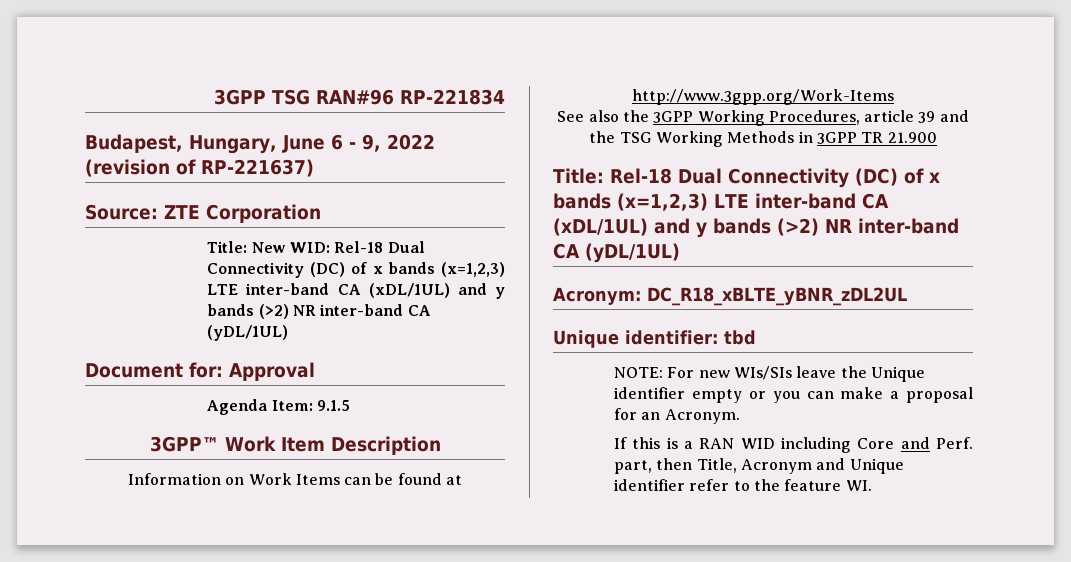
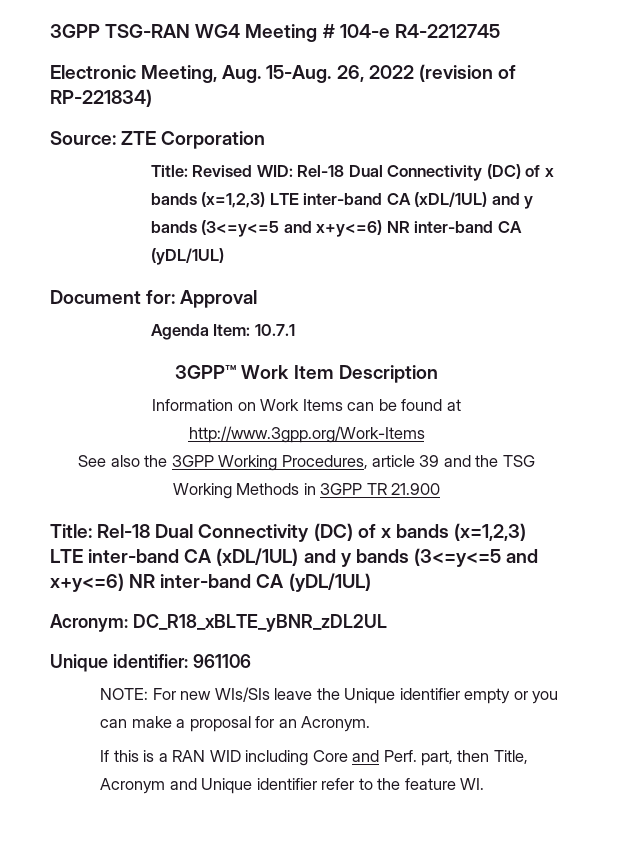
- 3GPP TSG RAN#96 RP-221834
- Budapest, Hungary, June 6 - 9, 2022 (revision of RP-221637)
+ 3GPP TSG-RAN WG4 Meeting # 104-e R4-2212745
+ Electronic Meeting, Aug. 15-Aug. 26, 2022 (revision of RP-221834)
- Title: New WID: Rel-18 Dual Connectivity (DC) of x bands (x=1,2,3) LTE inter-band CA (xDL/1UL) and y bands (>2) NR inter-band CA (yDL/1UL)
+ Title: Revised WID: Rel-18 Dual Connectivity (DC) of x bands (x=1,2,3) LTE inter-band CA (xDL/1UL) and y bands (3<=y<=5 and x+y<=6) NR inter-band CA (yDL/1UL)
- Agenda Item: 9.1.5
+ Agenda Item: 10.7.1
- Title: Rel-18 Dual Connectivity (DC) of x bands (x=1,2,3) LTE inter-band CA (xDL/1UL) and y bands (>2) NR inter-band CA (yDL/1UL)
+ Title: Rel-18 Dual Connectivity (DC) of x bands (x=1,2,3) LTE inter-band CA (xDL/1UL) and y bands (3<=y<=5 and x+y<=6) NR inter-band CA (yDL/1UL)
- Unique identifier: tbd
+ Unique identifier: 961106

